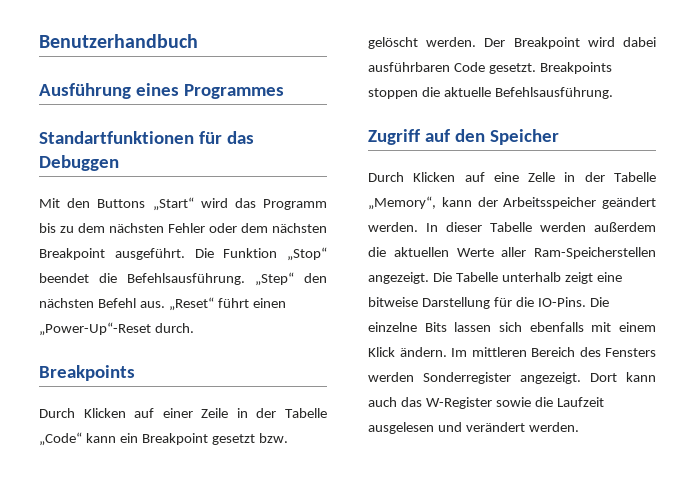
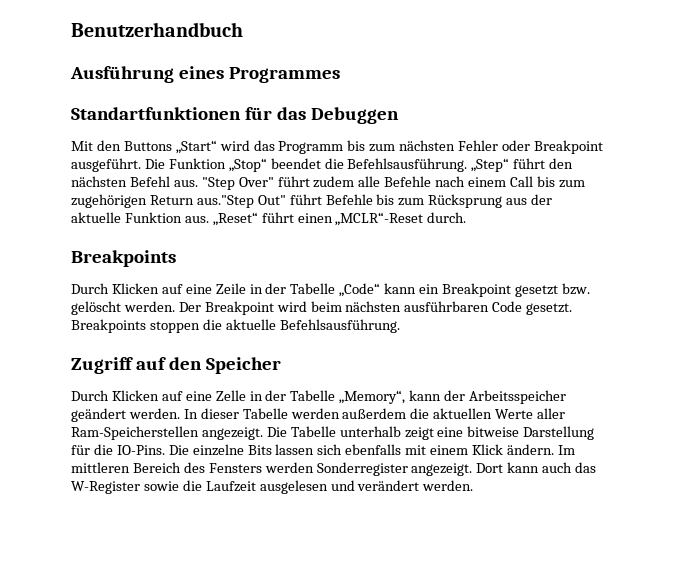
- Mit den Buttons „Start“ wird das Programm bis zu dem nächsten Fehler oder dem nächsten Breakpoint ausgeführt.
+ Mit den Buttons „Start“ wird das Programm bis zum nächsten Fehler oder Breakpoint ausgeführt.
- „Step“ den nächsten Befehl aus.
+ „Step“ führt den nächsten Befehl aus.
+ "Step Over" führt zudem alle Befehle nach einem Call bis zum zugehörigen Return aus."Step Out" führt Befehle bis zum Rücksprung aus der aktuelle Funktion aus.
- „Reset“ führt einen „Power-Up“-Reset durch.
+ „Reset“ führt einen „MCLR“-Reset durch.
- Durch Klicken auf einer Zeile in der Tabelle „Code“ kann ein Breakpoint gesetzt bzw. gelöscht werden.
+ Durch Klicken auf eine Zeile in der Tabelle „Code“ kann ein Breakpoint gesetzt bzw. gelöscht werden.
- Der Breakpoint wird dabei ausführbaren Code gesetzt.
+ Der Breakpoint wird beim nächsten ausführbaren Code gesetzt.

